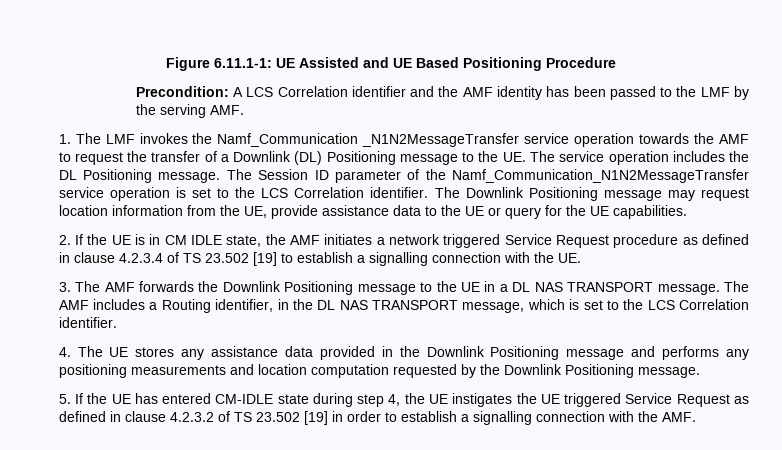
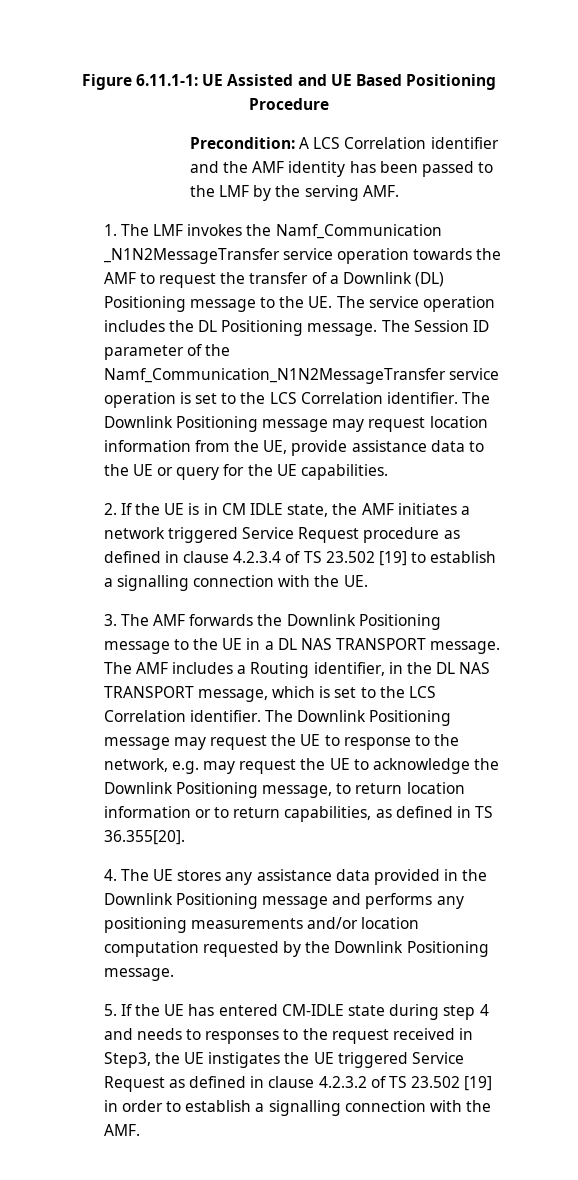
+ The Downlink Positioning message may request the UE to response to the network, e.g. may request the UE to acknowledge the Downlink Positioning message, to return location information or to return capabilities, as defined in TS 36.355[20].
- 4. The UE stores any assistance data provided in the Downlink Positioning message and performs any positioning measurements and location computation requested by the Downlink Positioning message.
+ 4. The UE stores any assistance data provided in the Downlink Positioning message and performs any positioning measurements and/or location computation requested by the Downlink Positioning message.
- 5. If the UE has entered CM-IDLE state during step 4, the UE instigates the UE triggered Service Request as defined in clause 4.2.3.2 of TS 23.502 [19] in order to establish a signalling connection with the AMF.
+ 5. If the UE has entered CM-IDLE state during step 4 and needs to responses to the request received in Step3, the UE instigates the UE triggered Service Request as defined in clause 4.2.3.2 of TS 23.502 [19] in order to establish a signalling connection with the AMF.

